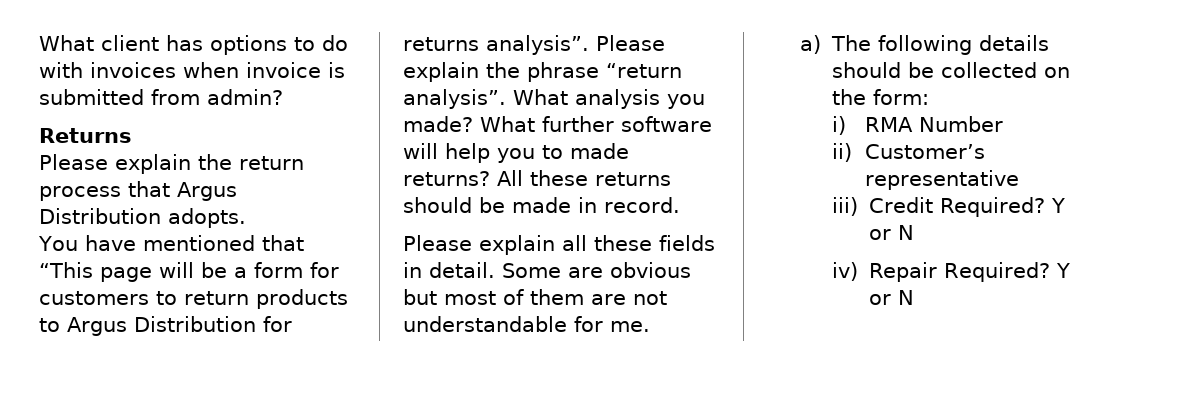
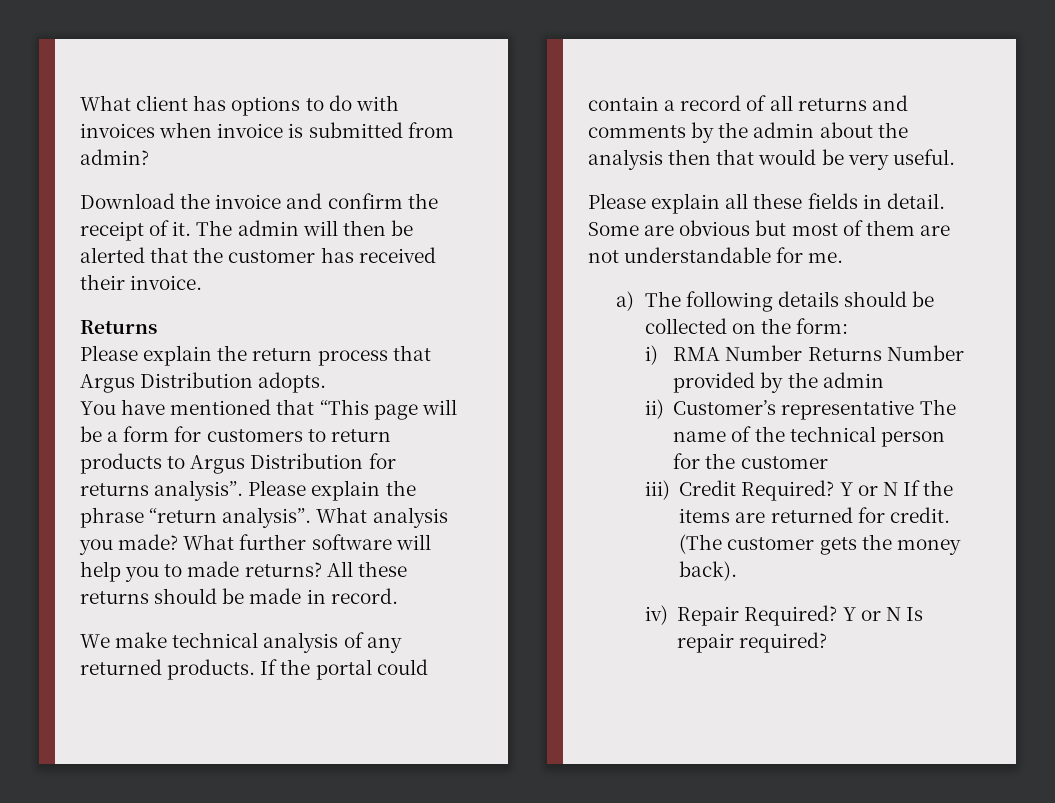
+ Download the invoice and confirm the receipt of it. The admin will then be alerted that the customer has received their invoice.
+ We make technical analysis of any returned products. If the portal could contain a record of all returns and comments by the admin about the analysis then that would be very useful.
- i) RMA Number
- ii) Customer’s representative
+ i) RMA Number Returns Number provided by the admin
+ ii) Customer’s representative The name of the technical person for the customer
- iii) Credit Required? Y or N
+ iii) Credit Required? Y or N If the items are returned for credit. (The customer gets the money back).
- iv) Repair Required? Y or N
+ iv) Repair Required? Y or N Is repair required?

